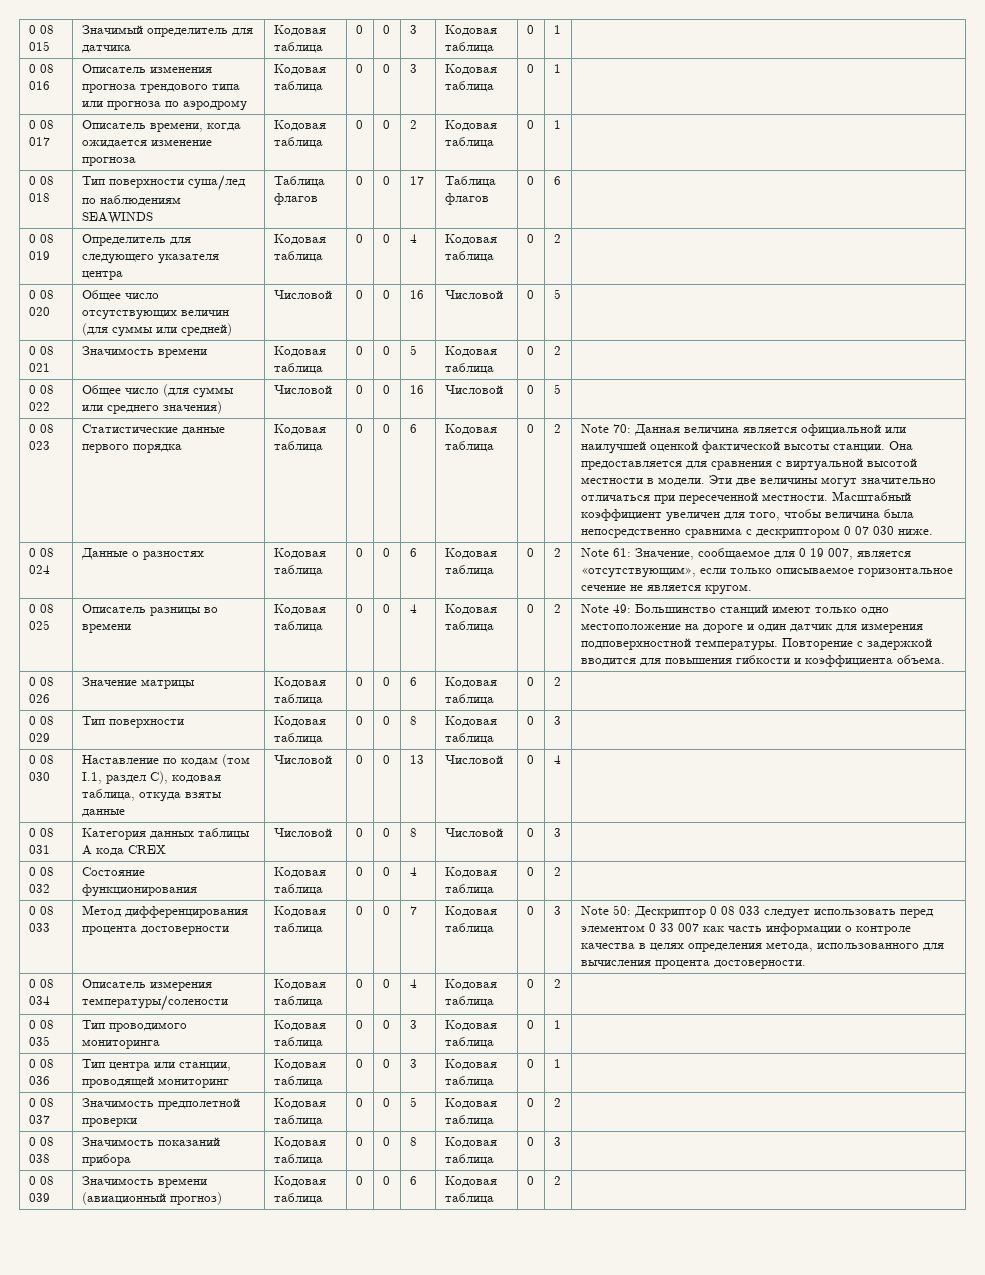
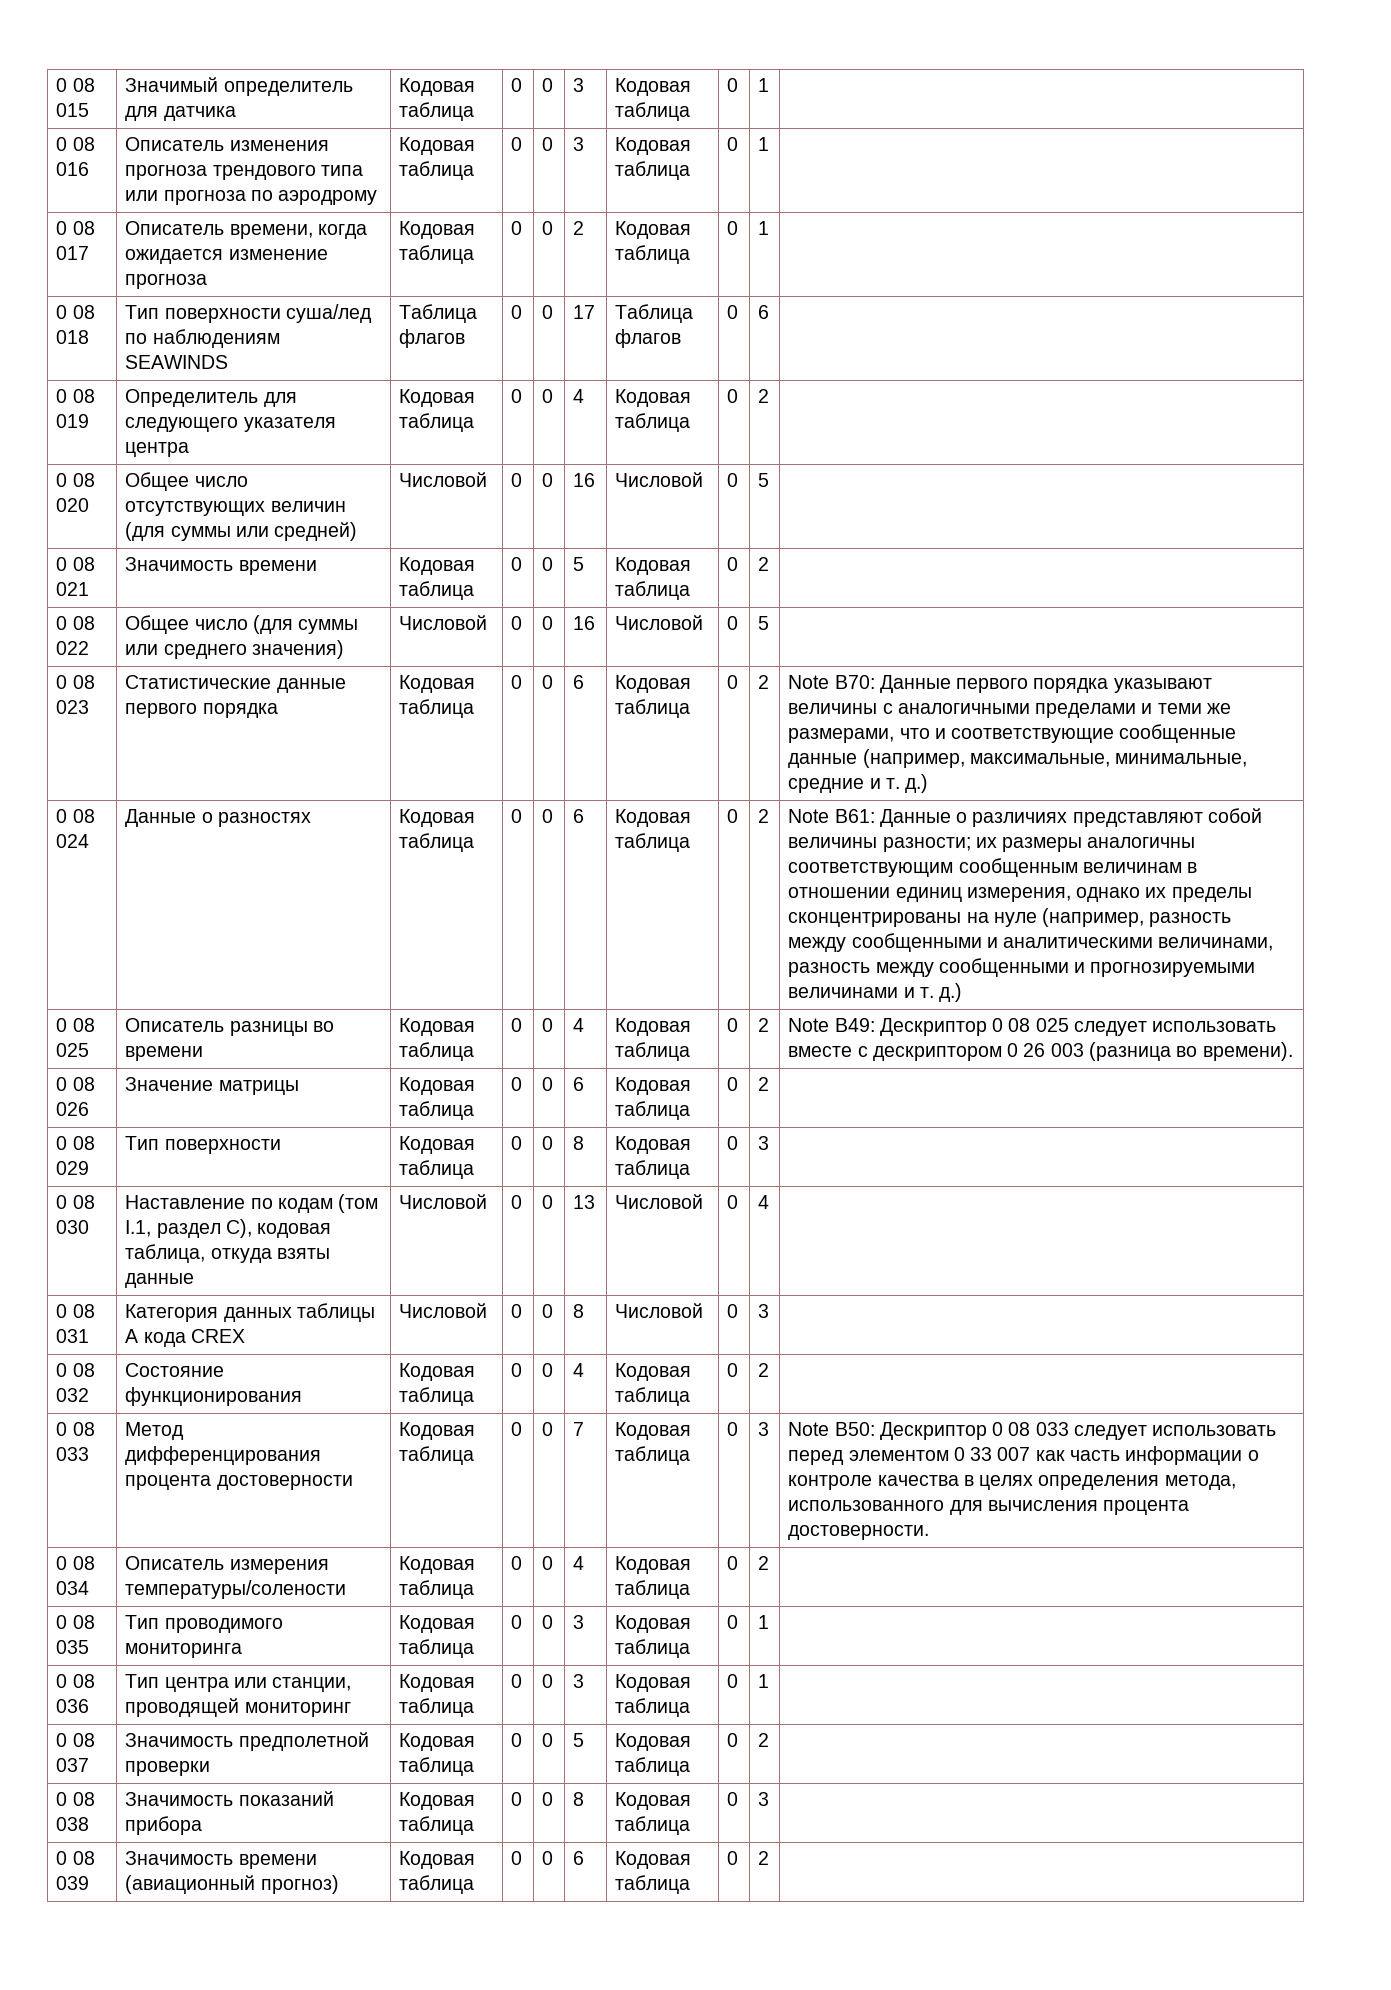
- Note 70: Данная величина является официальной или наилучшей оценкой фактической высоты станции. Она предоставляется для сравнения с виртуальной высотой местности в модели. Эти две величины могут значительно отличаться при пересеченной местности. Масштабный коэффициент увеличен для того, чтобы величина была непосредственно сравнима с дескриптором 0 07 030 ниже.
+ Note B70: Данные первого порядка указывают величины с аналогичными пределами и теми же размерами, что и соответствующие сообщенные данные (например, максимальные, минимальные, средние и т. д.)
- Note 61: Значение, сообщаемое для 0 19 007, является «отсутствующим», если только описываемое горизонтальное сечение не является кругом.
+ Note B61: Данные о различиях представляют собой величины разности; их размеры аналогичны соответствующим сообщенным величинам в отношении единиц измерения, однако их пределы сконцентрированы на нуле (например, разность между сообщенными и аналитическими величинами, разность между сообщенными и прогнозируемыми величинами и т. д.)
- Note 49: Большинство станций имеют только одно местоположение на дороге и один датчик для измерения подповерхностной температуры. Повторение с задержкой вводится для повышения гибкости и коэффициента объема.
+ Note B49: Дескриптор 0 08 025 следует использовать вместе с дескриптором 0 26 003 (разница во времени).
- Note 50: Дескриптор 0 08 033 следует использовать перед элементом 0 33 007 как часть информации о контроле качества в целях определения метода, использованного для вычисления процента достоверности.
+ Note B50: Дескриптор 0 08 033 следует использовать перед элементом 0 33 007 как часть информации о контроле качества в целях определения метода, использованного для вычисления процента достоверности.

